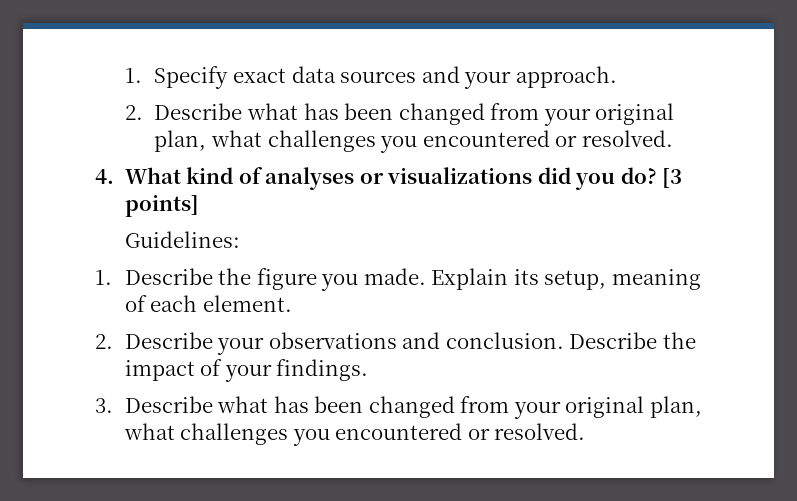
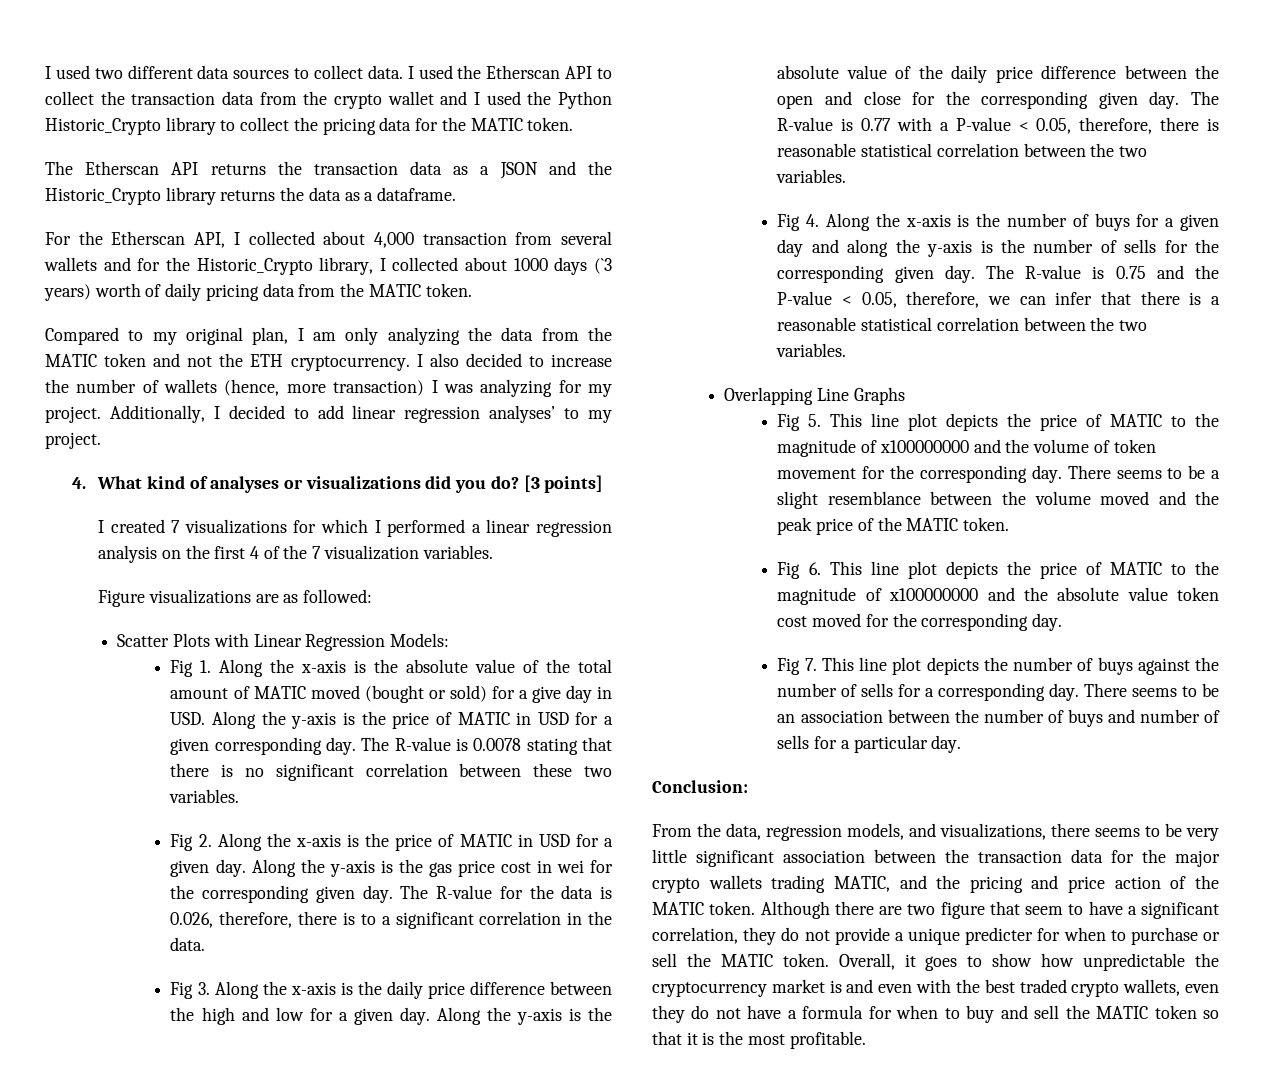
- 1. Specify exact data sources and your approach.
- 2. Describe what has been changed from your original plan, what challenges you encountered or resolved.
+ I used two different data sources to collect data. I used the Etherscan API to collect the transaction data from the crypto wallet and I used the Python Historic_Crypto library to collect the pricing data for the MATIC token.
+ The Etherscan API returns the transaction data as a JSON and the Historic_Crypto library returns the data as a dataframe.
+ For the Etherscan API, I collected about 4,000 transaction from several wallets and for the Historic_Crypto library, I collected about 1000 days (`3 years) worth of daily pricing data from the MATIC token.
+ Compared to my original plan, I am only analyzing the data from the MATIC token and not the ETH cryptocurrency. I also decided to increase the number of wallets (hence, more transaction) I was analyzing for my project. Additionally, I decided to add linear regression analyses’ to my project.
- Guidelines:
- 1. Describe the figure you made. Explain its setup, meaning of each element.
- 2. Describe your observations and conclusion. Describe the impact of your findings.
- 3. Describe what has been changed from your original plan, what challenges you encountered or resolved.
+ I created 7 visualizations for which I performed a linear regression analysis on the first 4 of the 7 visualization variables.
+ Figure visualizations are as followed:
+ Scatter Plots with Linear Regression Models:
+ Fig 1. Along the x-axis is the absolute value of the total amount of MATIC moved (bought or sold) for a give day in USD. Along the y-axis is the price of MATIC in USD for a given corresponding day. The R-value is 0.0078 stating that there is no significant correlation between these two variables.
+ Fig 2. Along the x-axis is the price of MATIC in USD for a given day. Along the y-axis is the gas price cost in wei for the corresponding given day. The R-value for the data is 0.026, therefore, there is to a significant correlation in the data.
+ Fig 3. Along the x-axis is the daily price difference between the high and low for a given day. Along the y-axis is the absolute value of the daily price difference between the open and close for the corresponding given day. The R-value is 0.77 with a P-value < 0.05, therefore, there is reasonable statistical correlation between the two variables.
+ Fig 4. Along the x-axis is the number of buys for a given day and along the y-axis is the number of sells for the corresponding given day. The R-value is 0.75 and the P-value < 0.05, therefore, we can infer that there is a reasonable statistical correlation between the two variables.
+ Overlapping Line Graphs
+ Fig 5. This line plot depicts the price of MATIC to the magnitude of x100000000 and the volume of token movement for the corresponding day. There seems to be a slight resemblance between the volume moved and the peak price of the MATIC token.
+ Fig 6. This line plot depicts the price of MATIC to the magnitude of x100000000 and the absolute value token cost moved for the corresponding day.
+ Fig 7. This line plot depicts the number of buys against the number of sells for a corresponding day. There seems to be an association between the number of buys and number of sells for a particular day.
+ Conclusion:
+ From the data, regression models, and visualizations, there seems to be very little significant association between the transaction data for the major crypto wallets trading MATIC, and the pricing and price action of the MATIC token. Although there are two figure that seem to have a significant correlation, they do not provide a unique predicter for when to purchase or sell the MATIC token. Overall, it goes to show how unpredictable the cryptocurrency market is and even with the best traded crypto wallets, even they do not have a formula for when to buy and sell the MATIC token so that it is the most profitable.

